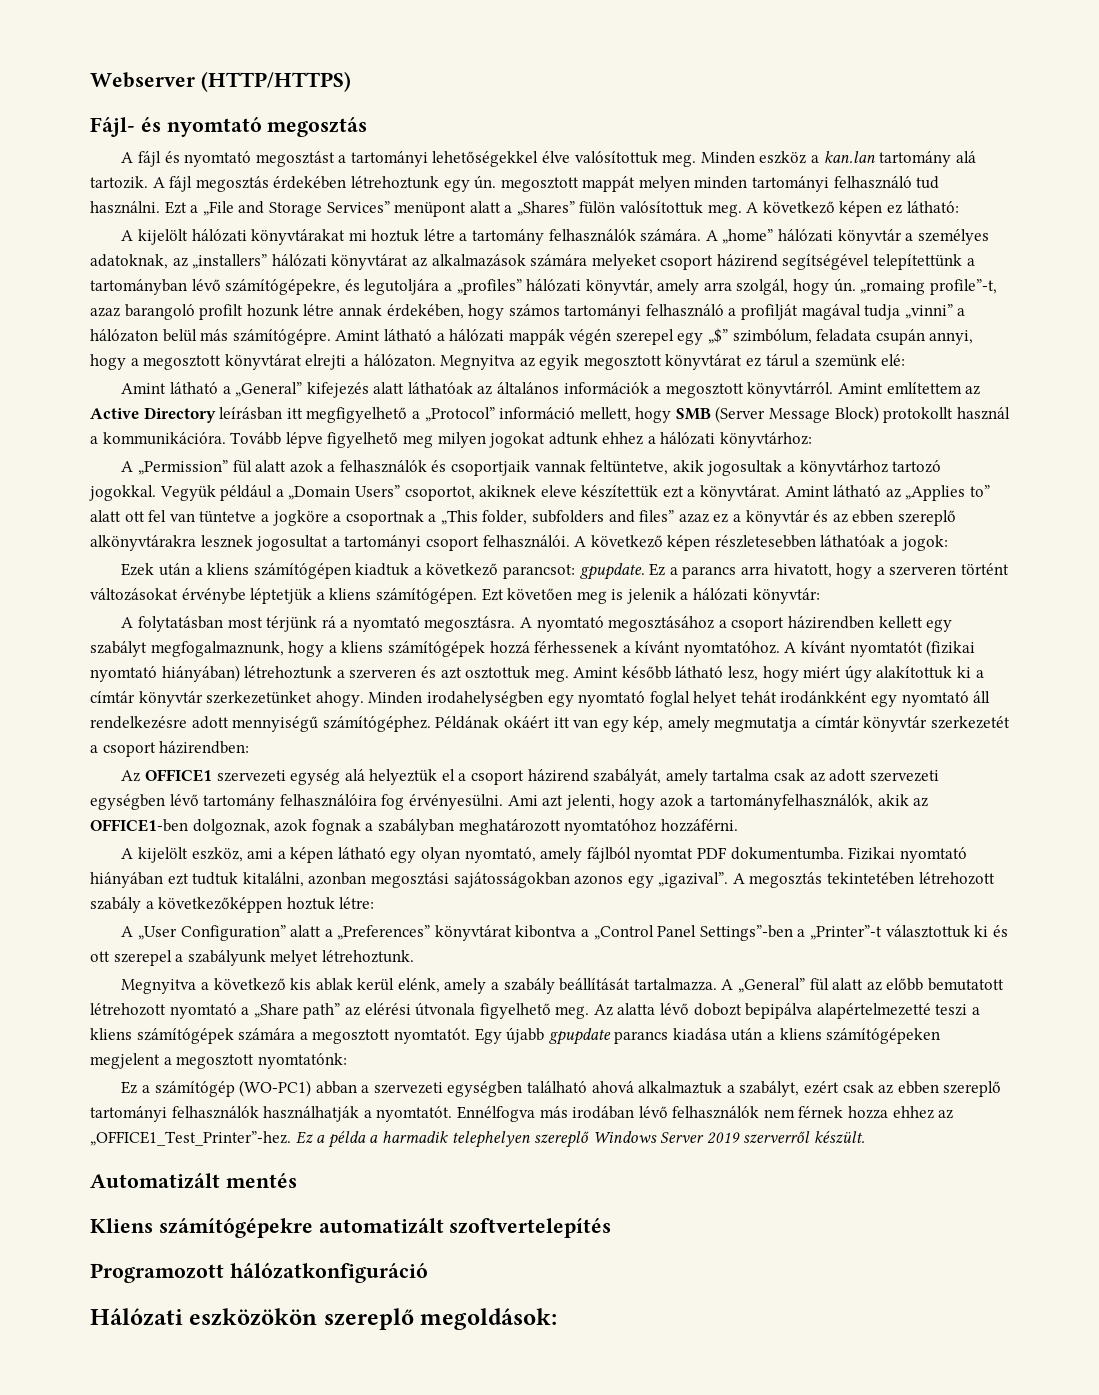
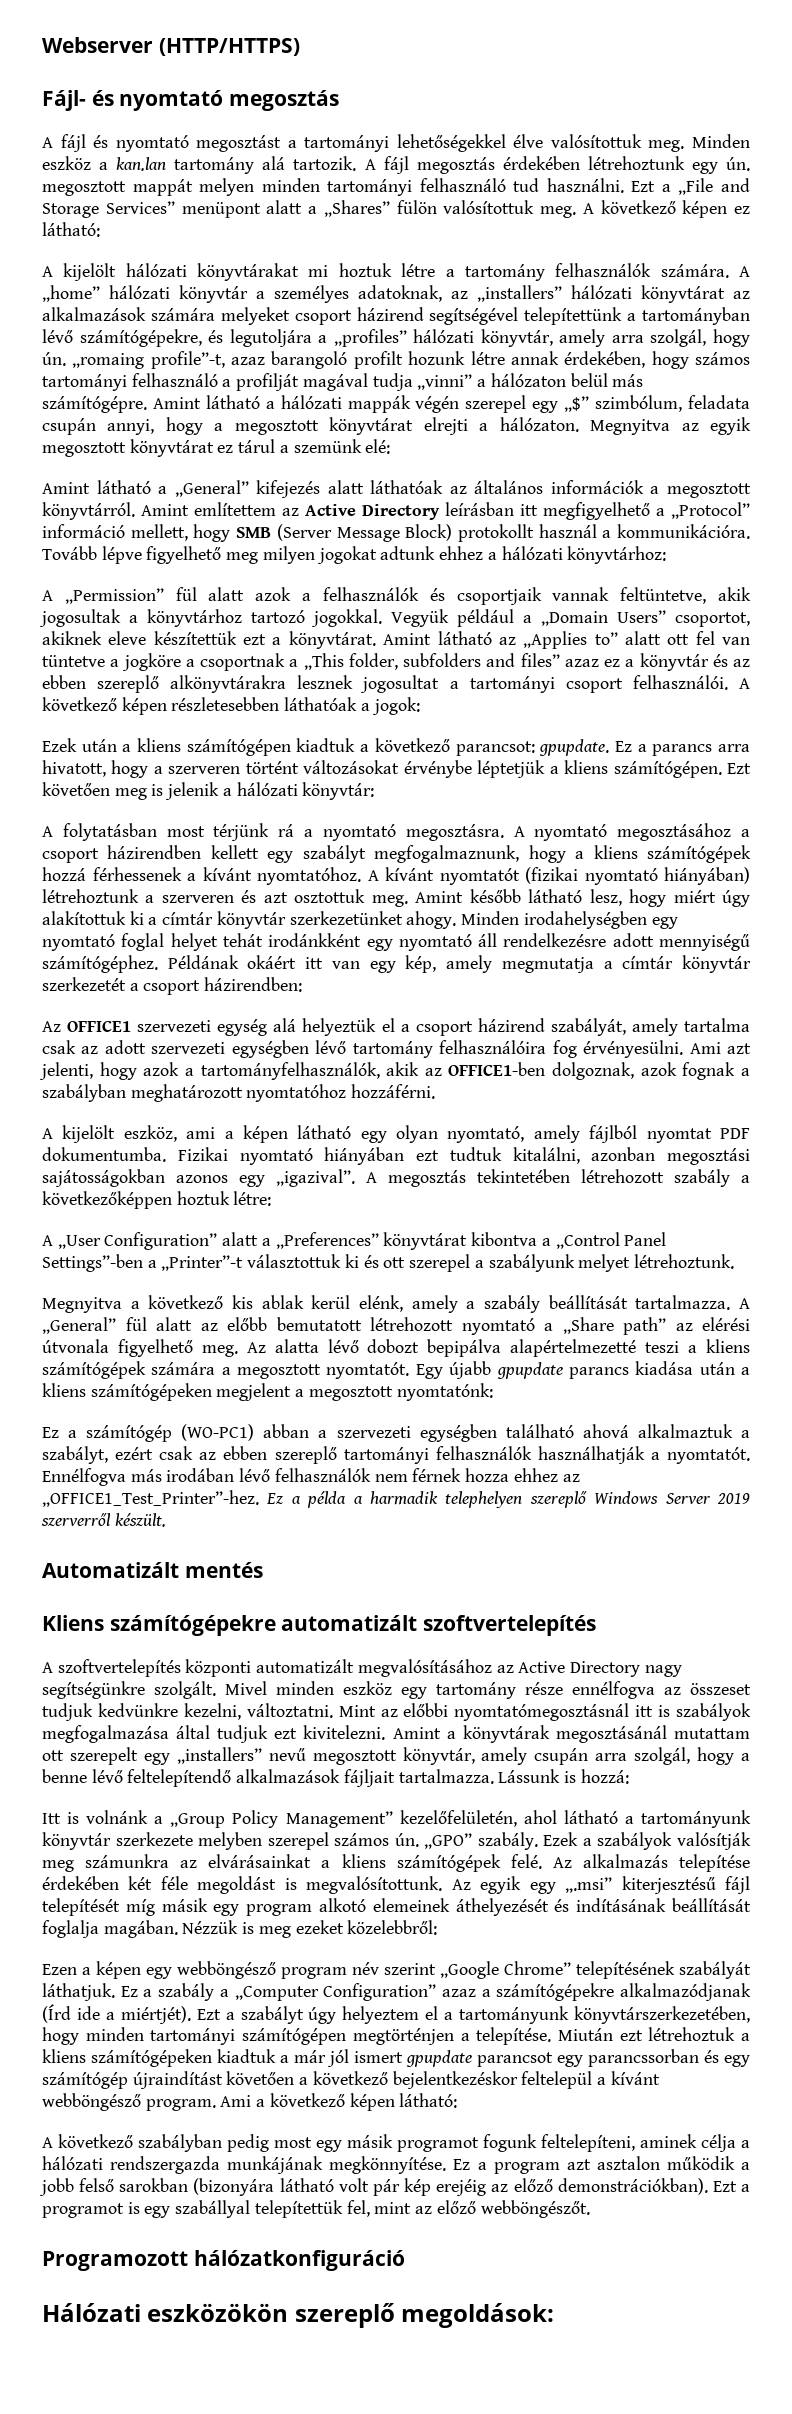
+ A szoftvertelepítés központi automatizált megvalósításához az Active Directory nagy segítségünkre szolgált. Mivel minden eszköz egy tartomány része ennélfogva az összeset tudjuk kedvünkre kezelni, változtatni. Mint az előbbi nyomtatómegosztásnál itt is szabályok megfogalmazása által tudjuk ezt kivitelezni. Amint a könyvtárak megosztásánál mutattam ott szerepelt egy „installers” nevű megosztott könyvtár, amely csupán arra szolgál, hogy a benne lévő feltelepítendő alkalmazások fájljait tartalmazza. Lássunk is hozzá:
+ Itt is volnánk a „Group Policy Management” kezelőfelületén, ahol látható a tartományunk könyvtár szerkezete melyben szerepel számos ún. „GPO” szabály. Ezek a szabályok valósítják meg számunkra az elvárásainkat a kliens számítógépek felé. Az alkalmazás telepítése érdekében két féle megoldást is megvalósítottunk. Az egyik egy „.msi” kiterjesztésű fájl telepítését míg másik egy program alkotó elemeinek áthelyezését és indításának beállítását foglalja magában. Nézzük is meg ezeket közelebbről:
+ Ezen a képen egy webböngésző program név szerint „Google Chrome” telepítésének szabályát láthatjuk. Ez a szabály a „Computer Configuration” azaz a számítógépekre alkalmazódjanak (Írd ide a miértjét). Ezt a szabályt úgy helyeztem el a tartományunk könyvtárszerkezetében, hogy minden tartományi számítógépen megtörténjen a telepítése. Miután ezt létrehoztuk a kliens számítógépeken kiadtuk a már jól ismert gpupdate parancsot egy parancssorban és egy számítógép újraindítást követően a következő bejelentkezéskor feltelepül a kívánt webböngésző program. Ami a következő képen látható:
+ A következő szabályban pedig most egy másik programot fogunk feltelepíteni, aminek célja a hálózati rendszergazda munkájának megkönnyítése. Ez a program azt asztalon működik a jobb felső sarokban (bizonyára látható volt pár kép erejéig az előző demonstrációkban). Ezt a programot is egy szabállyal telepítettük fel, mint az előző webböngészőt.

